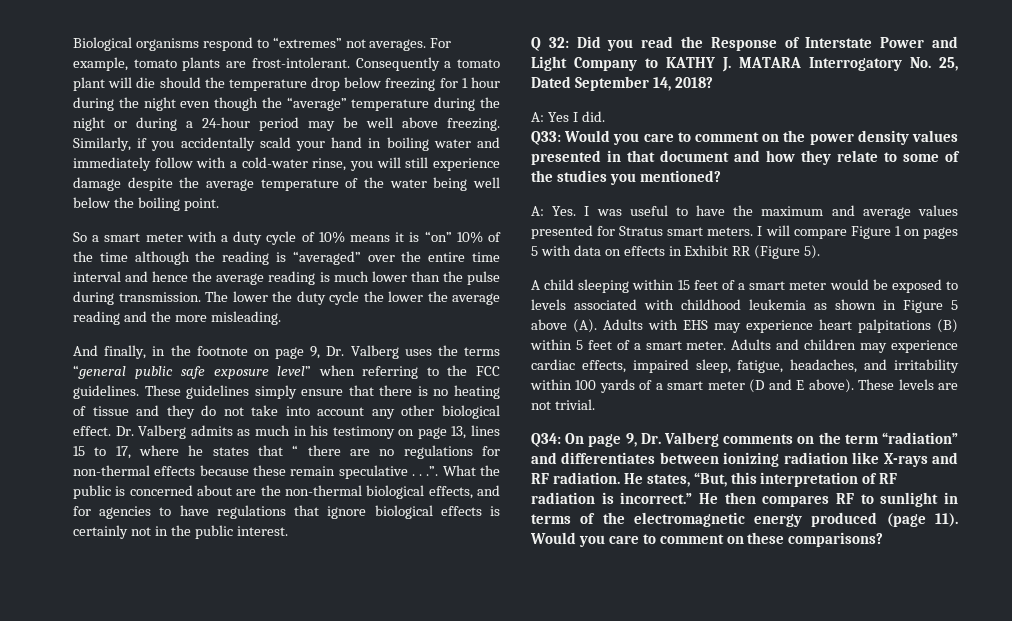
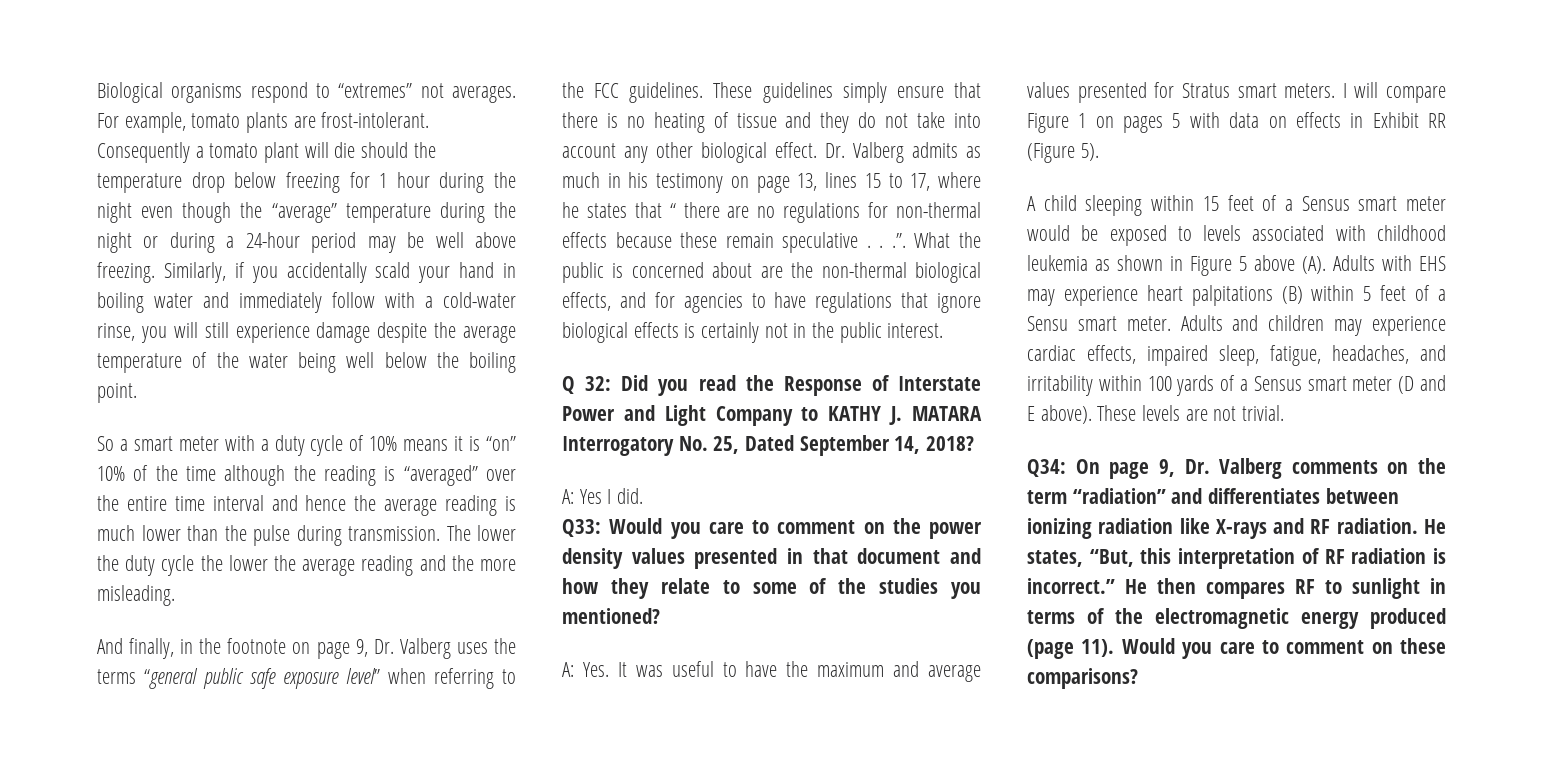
- A: Yes. I was useful to have the maximum and average values presented for Stratus smart meters.
+ A: Yes. It was useful to have the maximum and average values presented for Stratus smart meters.
- A child sleeping within 15 feet of a smart meter would be exposed to levels associated with childhood leukemia as shown in Figure 5 above (A). Adults with EHS may experience heart palpitations (B) within 5 feet of a smart meter.
+ A child sleeping within 15 feet of a Sensus smart meter would be exposed to levels associated with childhood leukemia as shown in Figure 5 above (A). Adults with EHS may experience heart palpitations (B) within 5 feet of a Sensu smart meter.
- Adults and children may experience cardiac effects, impaired sleep, fatigue, headaches, and irritability within 100 yards of a smart meter (D and E above).
+ Adults and children may experience cardiac effects, impaired sleep, fatigue, headaches, and irritability within 100 yards of a Sensus smart meter (D and E above).

